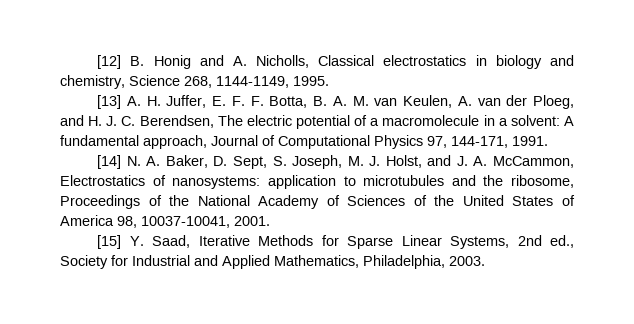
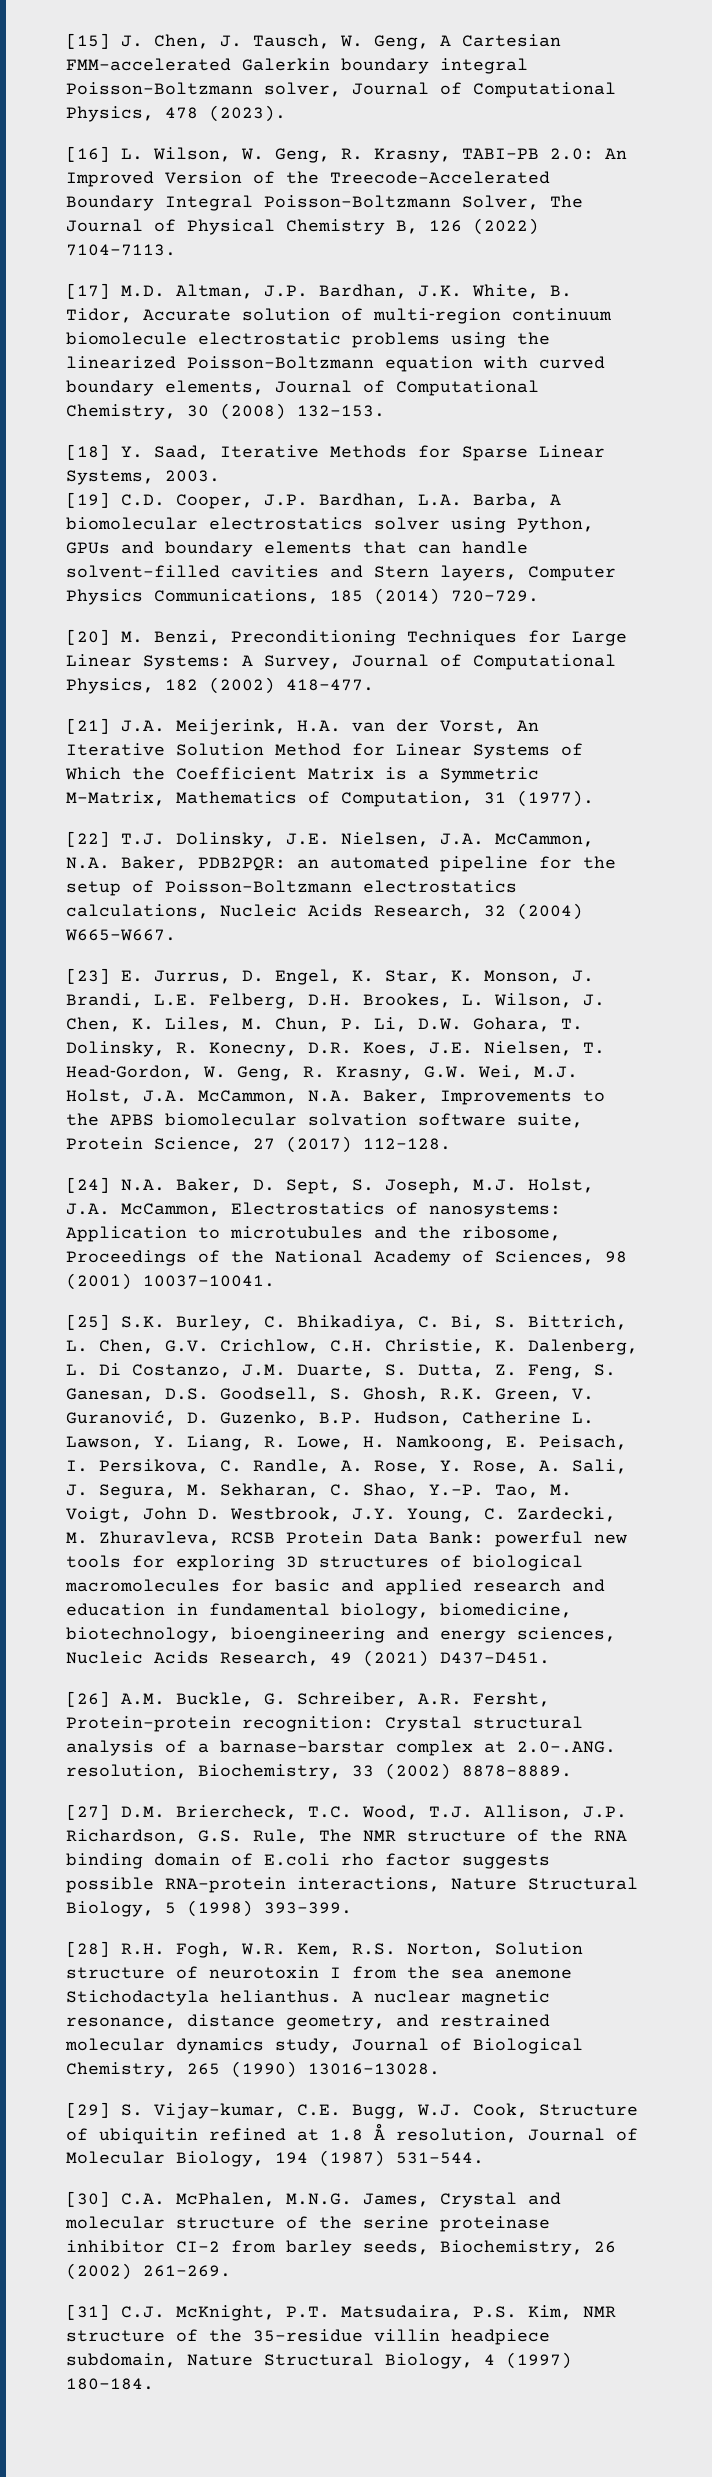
- [12] B. Honig and A. Nicholls, Classical electrostatics in biology and chemistry, Science 268, 1144-1149, 1995.
- [13] A. H. Juffer, E. F. F. Botta, B. A. M. van Keulen, A. van der Ploeg, and H. J. C. Berendsen, The electric potential of a macromolecule in a solvent: A fundamental approach, Journal of Computational Physics 97, 144-171, 1991.
- [14] N. A. Baker, D. Sept, S. Joseph, M. J. Holst, and J. A. McCammon, Electrostatics of nanosystems: application to microtubules and the ribosome, Proceedings of the National Academy of Sciences of the United States of America 98, 10037-10041, 2001.
- [15] Y. Saad, Iterative Methods for Sparse Linear Systems, 2nd ed., Society for Industrial and Applied Mathematics, Philadelphia, 2003.
+ [15] J. Chen, J. Tausch, W. Geng, A Cartesian FMM-accelerated Galerkin boundary integral Poisson-Boltzmann solver, Journal of Computational Physics, 478 (2023).
+ [16] L. Wilson, W. Geng, R. Krasny, TABI-PB 2.0: An Improved Version of the Treecode-Accelerated Boundary Integral Poisson-Boltzmann Solver, The Journal of Physical Chemistry B, 126 (2022) 7104–7113.
+ [17] M.D. Altman, J.P. Bardhan, J.K. White, B. Tidor, Accurate solution of multi‐region continuum biomolecule electrostatic problems using the linearized Poisson–Boltzmann equation with curved boundary elements, Journal of Computational Chemistry, 30 (2008) 132–153.
+ [18] Y. Saad, Iterative Methods for Sparse Linear Systems, 2003.
+ [19] C.D. Cooper, J.P. Bardhan, L.A. Barba, A biomolecular electrostatics solver using Python, GPUs and boundary elements that can handle solvent-filled cavities and Stern layers, Computer Physics Communications, 185 (2014) 720–729.
+ [20] M. Benzi, Preconditioning Techniques for Large Linear Systems: A Survey, Journal of Computational Physics, 182 (2002) 418–477.
+ [21] J.A. Meijerink, H.A. van der Vorst, An Iterative Solution Method for Linear Systems of Which the Coefficient Matrix is a Symmetric M-Matrix, Mathematics of Computation, 31 (1977).
+ [22] T.J. Dolinsky, J.E. Nielsen, J.A. McCammon, N.A. Baker, PDB2PQR: an automated pipeline for the setup of Poisson-Boltzmann electrostatics calculations, Nucleic Acids Research, 32 (2004) W665–W667.
+ [23] E. Jurrus, D. Engel, K. Star, K. Monson, J. Brandi, L.E. Felberg, D.H. Brookes, L. Wilson, J. Chen, K. Liles, M. Chun, P. Li, D.W. Gohara, T. Dolinsky, R. Konecny, D.R. Koes, J.E. Nielsen, T. Head‐Gordon, W. Geng, R. Krasny, G.W. Wei, M.J. Holst, J.A. McCammon, N.A. Baker, Improvements to the APBS biomolecular solvation software suite, Protein Science, 27 (2017) 112–128.
+ [24] N.A. Baker, D. Sept, S. Joseph, M.J. Holst, J.A. McCammon, Electrostatics of nanosystems: Application to microtubules and the ribosome, Proceedings of the National Academy of Sciences, 98 (2001) 10037–10041.
+ [25] S.K. Burley, C. Bhikadiya, C. Bi, S. Bittrich, L. Chen, G.V. Crichlow, C.H. Christie, K. Dalenberg, L. Di Costanzo, J.M. Duarte, S. Dutta, Z. Feng, S. Ganesan, D.S. Goodsell, S. Ghosh, R.K. Green, V. Guranović, D. Guzenko, B.P. Hudson, Catherine L. Lawson, Y. Liang, R. Lowe, H. Namkoong, E. Peisach, I. Persikova, C. Randle, A. Rose, Y. Rose, A. Sali, J. Segura, M. Sekharan, C. Shao, Y.-P. Tao, M. Voigt, John D. Westbrook, J.Y. Young, C. Zardecki, M. Zhuravleva, RCSB Protein Data Bank: powerful new tools for exploring 3D structures of biological macromolecules for basic and applied research and education in fundamental biology, biomedicine, biotechnology, bioengineering and energy sciences, Nucleic Acids Research, 49 (2021) D437–D451.
+ [26] A.M. Buckle, G. Schreiber, A.R. Fersht, Protein-protein recognition: Crystal structural analysis of a barnase-barstar complex at 2.0-.ANG. resolution, Biochemistry, 33 (2002) 8878–8889.
+ [27] D.M. Briercheck, T.C. Wood, T.J. Allison, J.P. Richardson, G.S. Rule, The NMR structure of the RNA binding domain of E.coli rho factor suggests possible RNA–protein interactions, Nature Structural Biology, 5 (1998) 393–399.
+ [28] R.H. Fogh, W.R. Kem, R.S. Norton, Solution structure of neurotoxin I from the sea anemone Stichodactyla helianthus. A nuclear magnetic resonance, distance geometry, and restrained molecular dynamics study, Journal of Biological Chemistry, 265 (1990) 13016–13028.
+ [29] S. Vijay-kumar, C.E. Bugg, W.J. Cook, Structure of ubiquitin refined at 1.8 Å resolution, Journal of Molecular Biology, 194 (1987) 531–544.
+ [30] C.A. McPhalen, M.N.G. James, Crystal and molecular structure of the serine proteinase inhibitor CI-2 from barley seeds, Biochemistry, 26 (2002) 261–269.
+ [31] C.J. McKnight, P.T. Matsudaira, P.S. Kim, NMR structure of the 35-residue villin headpiece subdomain, Nature Structural Biology, 4 (1997) 180–184.

